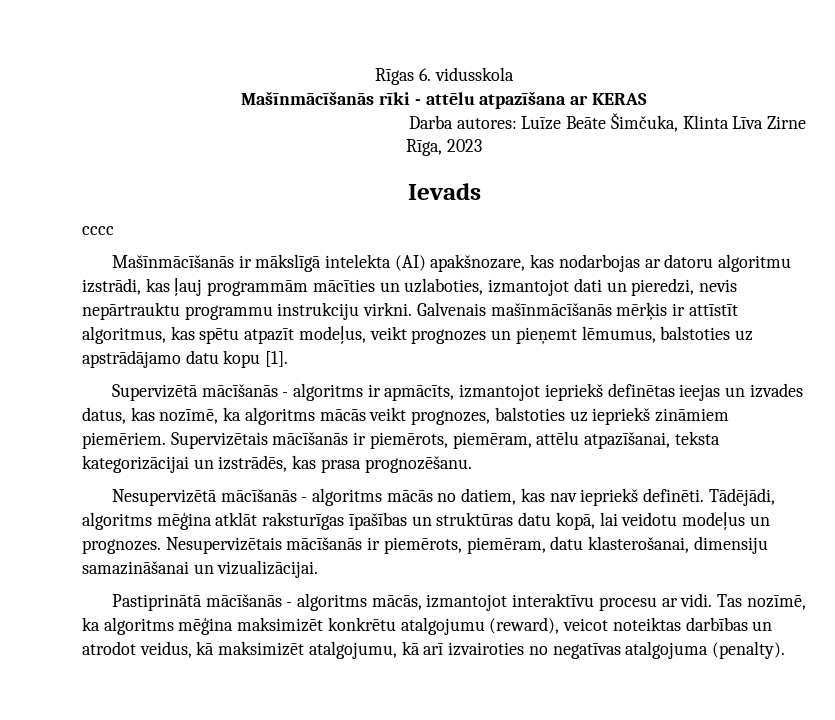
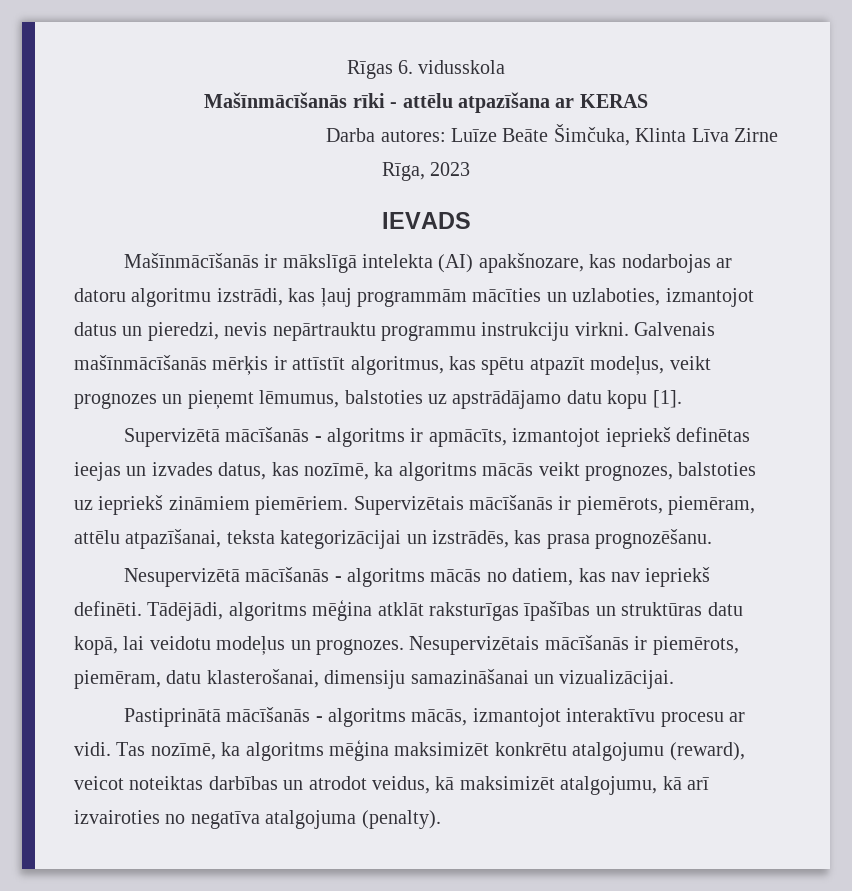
- Ievads
- cccc
+ IEVADS
- Mašīnmācīšanās ir mākslīgā intelekta (AI) apakšnozare, kas nodarbojas ar datoru algoritmu izstrādi, kas ļauj programmām mācīties un uzlaboties, izmantojot dati un pieredzi, nevis nepārtrauktu programmu instrukciju virkni.
+ Mašīnmācīšanās ir mākslīgā intelekta (AI) apakšnozare, kas nodarbojas ar datoru algoritmu izstrādi, kas ļauj programmām mācīties un uzlaboties, izmantojot datus un pieredzi, nevis nepārtrauktu programmu instrukciju virkni.
- Tas nozīmē, ka algoritms mēģina maksimizēt konkrētu atalgojumu (reward), veicot noteiktas darbības un atrodot veidus, kā maksimizēt atalgojumu, kā arī izvairoties no negatīvas atalgojuma (penalty).
+ Tas nozīmē, ka algoritms mēģina maksimizēt konkrētu atalgojumu (reward), veicot noteiktas darbības un atrodot veidus, kā maksimizēt atalgojumu, kā arī izvairoties no negatīva atalgojuma (penalty).

